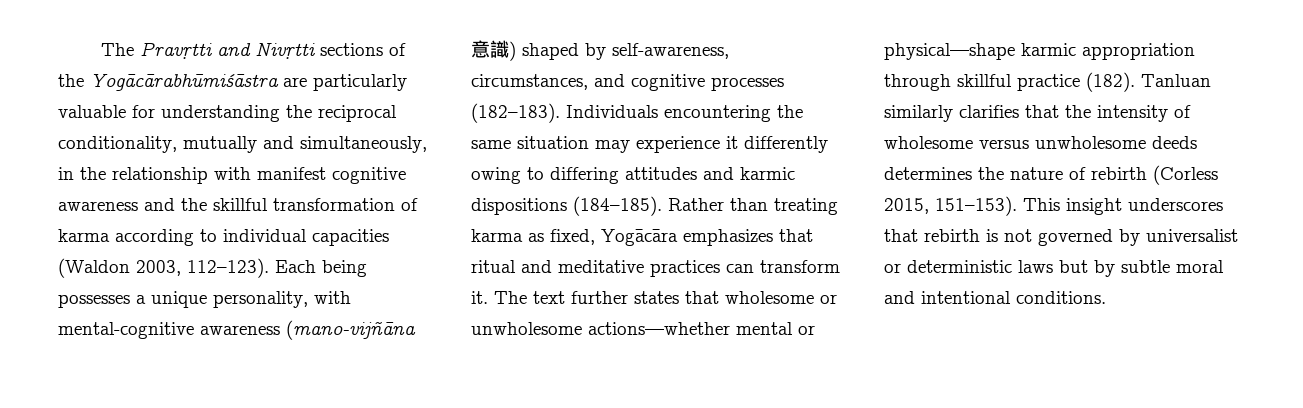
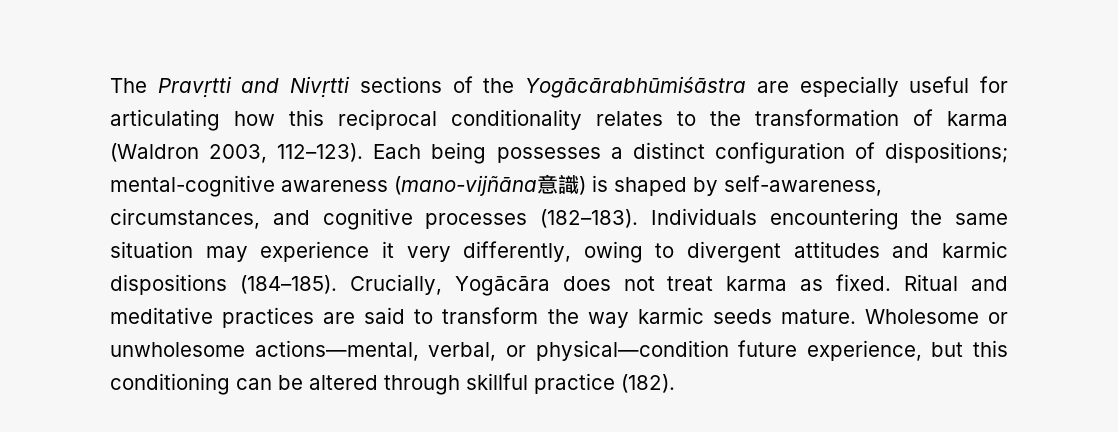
- The Pravṛtti and Nivṛtti sections of the Yogācārabhūmiśāstra are particularly valuable for understanding the reciprocal conditionality, mutually and simultaneously, in the relationship with manifest cognitive awareness and the skillful transformation of karma according to individual capacities (Waldon 2003, 112–123).
+ The Pravṛtti and Nivṛtti sections of the Yogācārabhūmiśāstra are especially useful for articulating how this reciprocal conditionality relates to the transformation of karma (Waldron 2003, 112–123).
- Each being possesses a unique personality, with mental-cognitive awareness (mano-vijñāna意識) shaped by self-awareness, circumstances, and cognitive processes (182–183).
+ Each being possesses a distinct configuration of dispositions; mental-cognitive awareness (mano-vijñāna意識) is shaped by self-awareness, circumstances, and cognitive processes (182–183).
- Individuals encountering the same situation may experience it differently owing to differing attitudes and karmic dispositions (184–185).
+ Individuals encountering the same situation may experience it very differently, owing to divergent attitudes and karmic dispositions (184–185).
- Rather than treating karma as fixed, Yogācāra emphasizes that ritual and meditative practices can transform it. The text further states that wholesome or unwholesome actions—whether mental or physical—shape karmic appropriation through skillful practice (182). Tanluan similarly clarifies that the intensity of wholesome versus unwholesome deeds determines the nature of rebirth (Corless 2015, 151–153). This insight underscores that rebirth is not governed by universalist or deterministic laws but by subtle moral and intentional conditions.
+ Crucially, Yogācāra does not treat karma as fixed. Ritual and meditative practices are said to transform the way karmic seeds mature. Wholesome or unwholesome actions—mental, verbal, or physical—condition future experience, but this conditioning can be altered through skillful practice (182).

